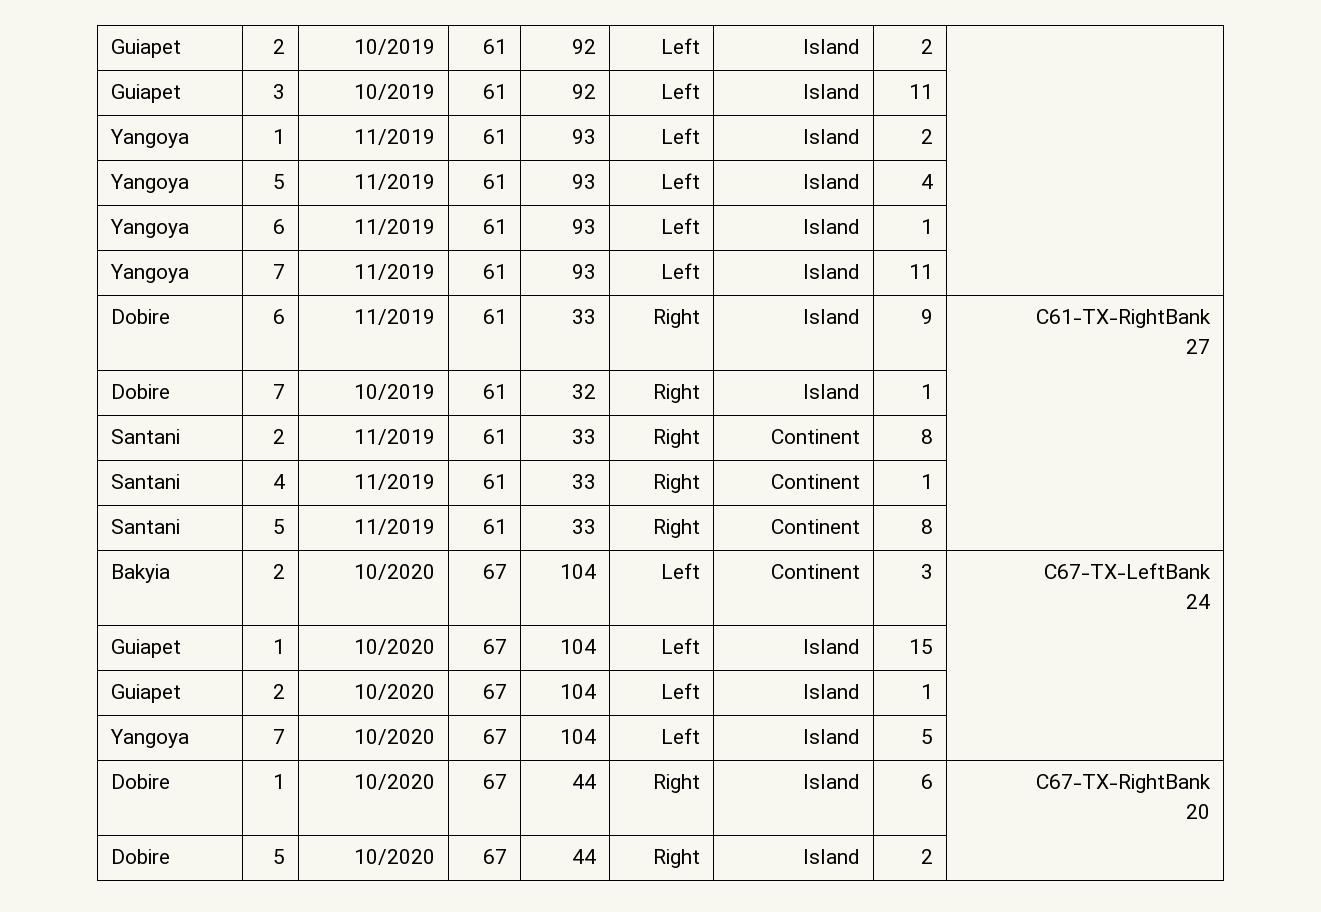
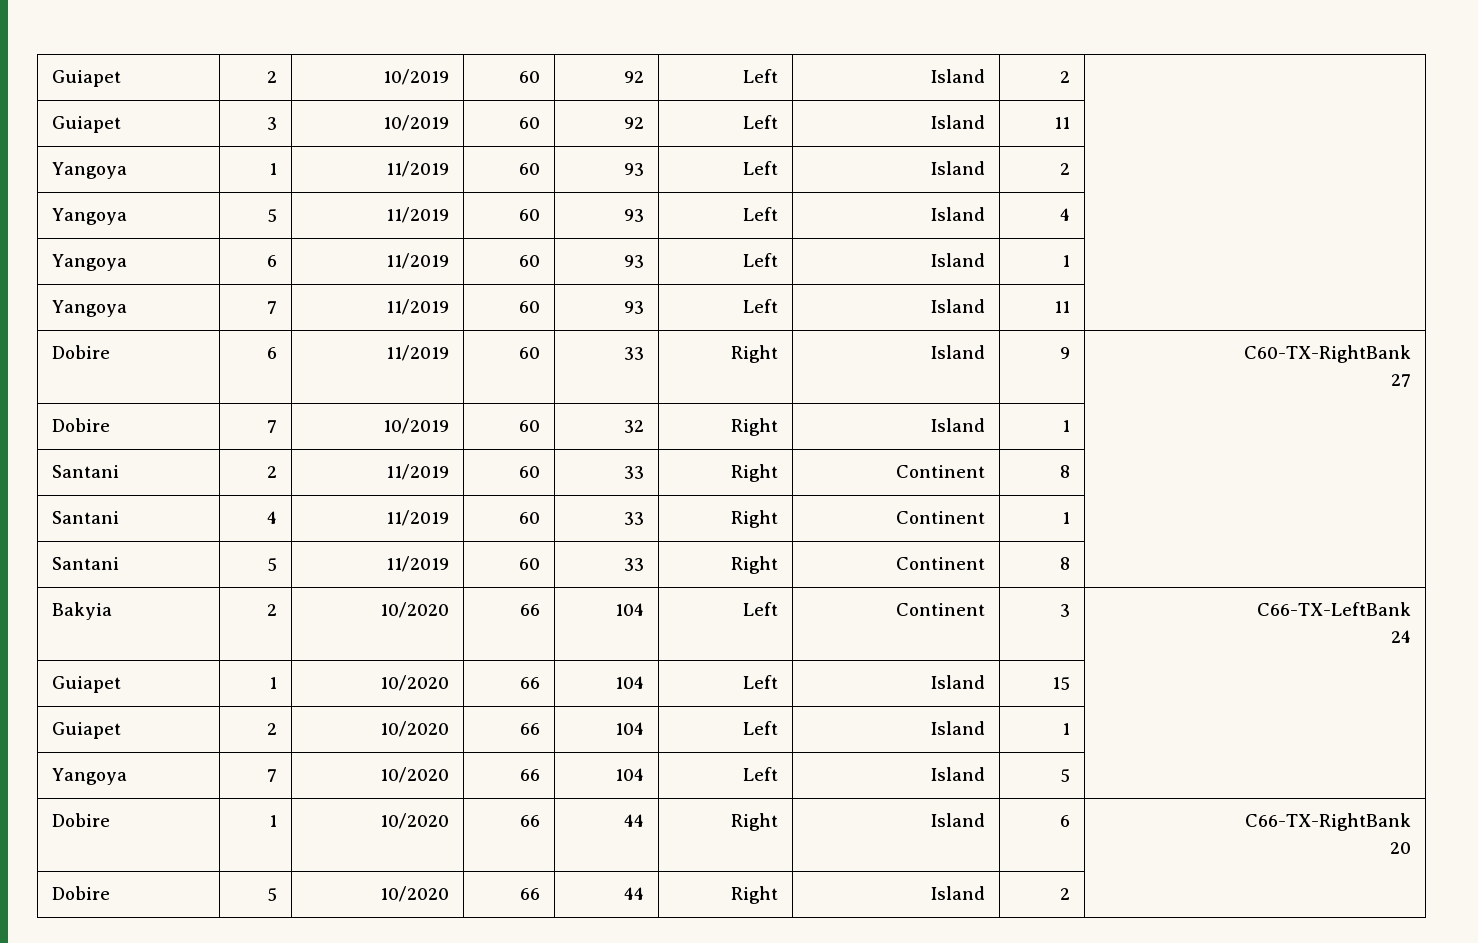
- Guiapet | 2 | 10/2019 | 61 | 92 | Left | Island | 2 |
+ Guiapet | 2 | 10/2019 | 60 | 92 | Left | Island | 2 |
- Guiapet | 3 | 10/2019 | 61 | 92 | Left | Island | 11 |
+ Guiapet | 3 | 10/2019 | 60 | 92 | Left | Island | 11 |
- Yangoya | 1 | 11/2019 | 61 | 93 | Left | Island | 2 |
+ Yangoya | 1 | 11/2019 | 60 | 93 | Left | Island | 2 |
- Yangoya | 5 | 11/2019 | 61 | 93 | Left | Island | 4 |
+ Yangoya | 5 | 11/2019 | 60 | 93 | Left | Island | 4 |
- Yangoya | 6 | 11/2019 | 61 | 93 | Left | Island | 1 |
+ Yangoya | 6 | 11/2019 | 60 | 93 | Left | Island | 1 |
- Yangoya | 7 | 11/2019 | 61 | 93 | Left | Island | 11 |
+ Yangoya | 7 | 11/2019 | 60 | 93 | Left | Island | 11 |
- Dobire | 6 | 11/2019 | 61 | 33 | Right | Island | 9 | C61-TX-RightBank
+ Dobire | 6 | 11/2019 | 60 | 33 | Right | Island | 9 | C60-TX-RightBank
- Dobire | 7 | 10/2019 | 61 | 32 | Right | Island | 1 |
+ Dobire | 7 | 10/2019 | 60 | 32 | Right | Island | 1 |
- Santani | 2 | 11/2019 | 61 | 33 | Right | Continent | 8 |
+ Santani | 2 | 11/2019 | 60 | 33 | Right | Continent | 8 |
- Santani | 4 | 11/2019 | 61 | 33 | Right | Continent | 1 |
+ Santani | 4 | 11/2019 | 60 | 33 | Right | Continent | 1 |
- Santani | 5 | 11/2019 | 61 | 33 | Right | Continent | 8 |
+ Santani | 5 | 11/2019 | 60 | 33 | Right | Continent | 8 |
- Bakyia | 2 | 10/2020 | 67 | 104 | Left | Continent | 3 | C67-TX-LeftBank
+ Bakyia | 2 | 10/2020 | 66 | 104 | Left | Continent | 3 | C66-TX-LeftBank
- Guiapet | 1 | 10/2020 | 67 | 104 | Left | Island | 15 |
+ Guiapet | 1 | 10/2020 | 66 | 104 | Left | Island | 15 |
- Guiapet | 2 | 10/2020 | 67 | 104 | Left | Island | 1 |
+ Guiapet | 2 | 10/2020 | 66 | 104 | Left | Island | 1 |
- Yangoya | 7 | 10/2020 | 67 | 104 | Left | Island | 5 |
+ Yangoya | 7 | 10/2020 | 66 | 104 | Left | Island | 5 |
- Dobire | 1 | 10/2020 | 67 | 44 | Right | Island | 6 | C67-TX-RightBank
+ Dobire | 1 | 10/2020 | 66 | 44 | Right | Island | 6 | C66-TX-RightBank
- Dobire | 5 | 10/2020 | 67 | 44 | Right | Island | 2 |
+ Dobire | 5 | 10/2020 | 66 | 44 | Right | Island | 2 |

